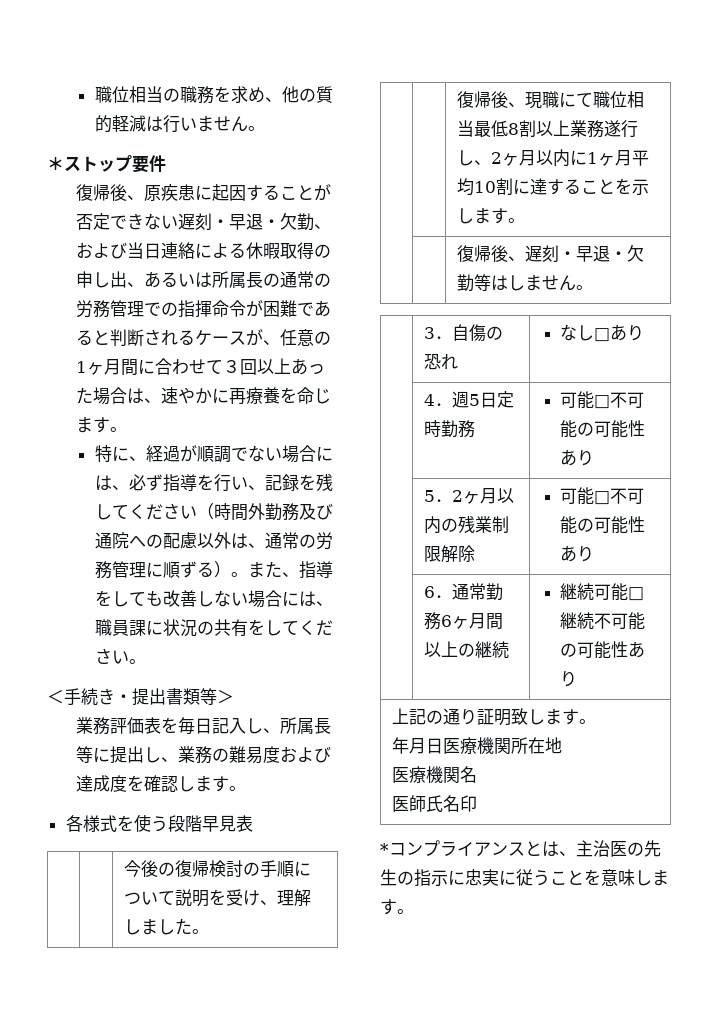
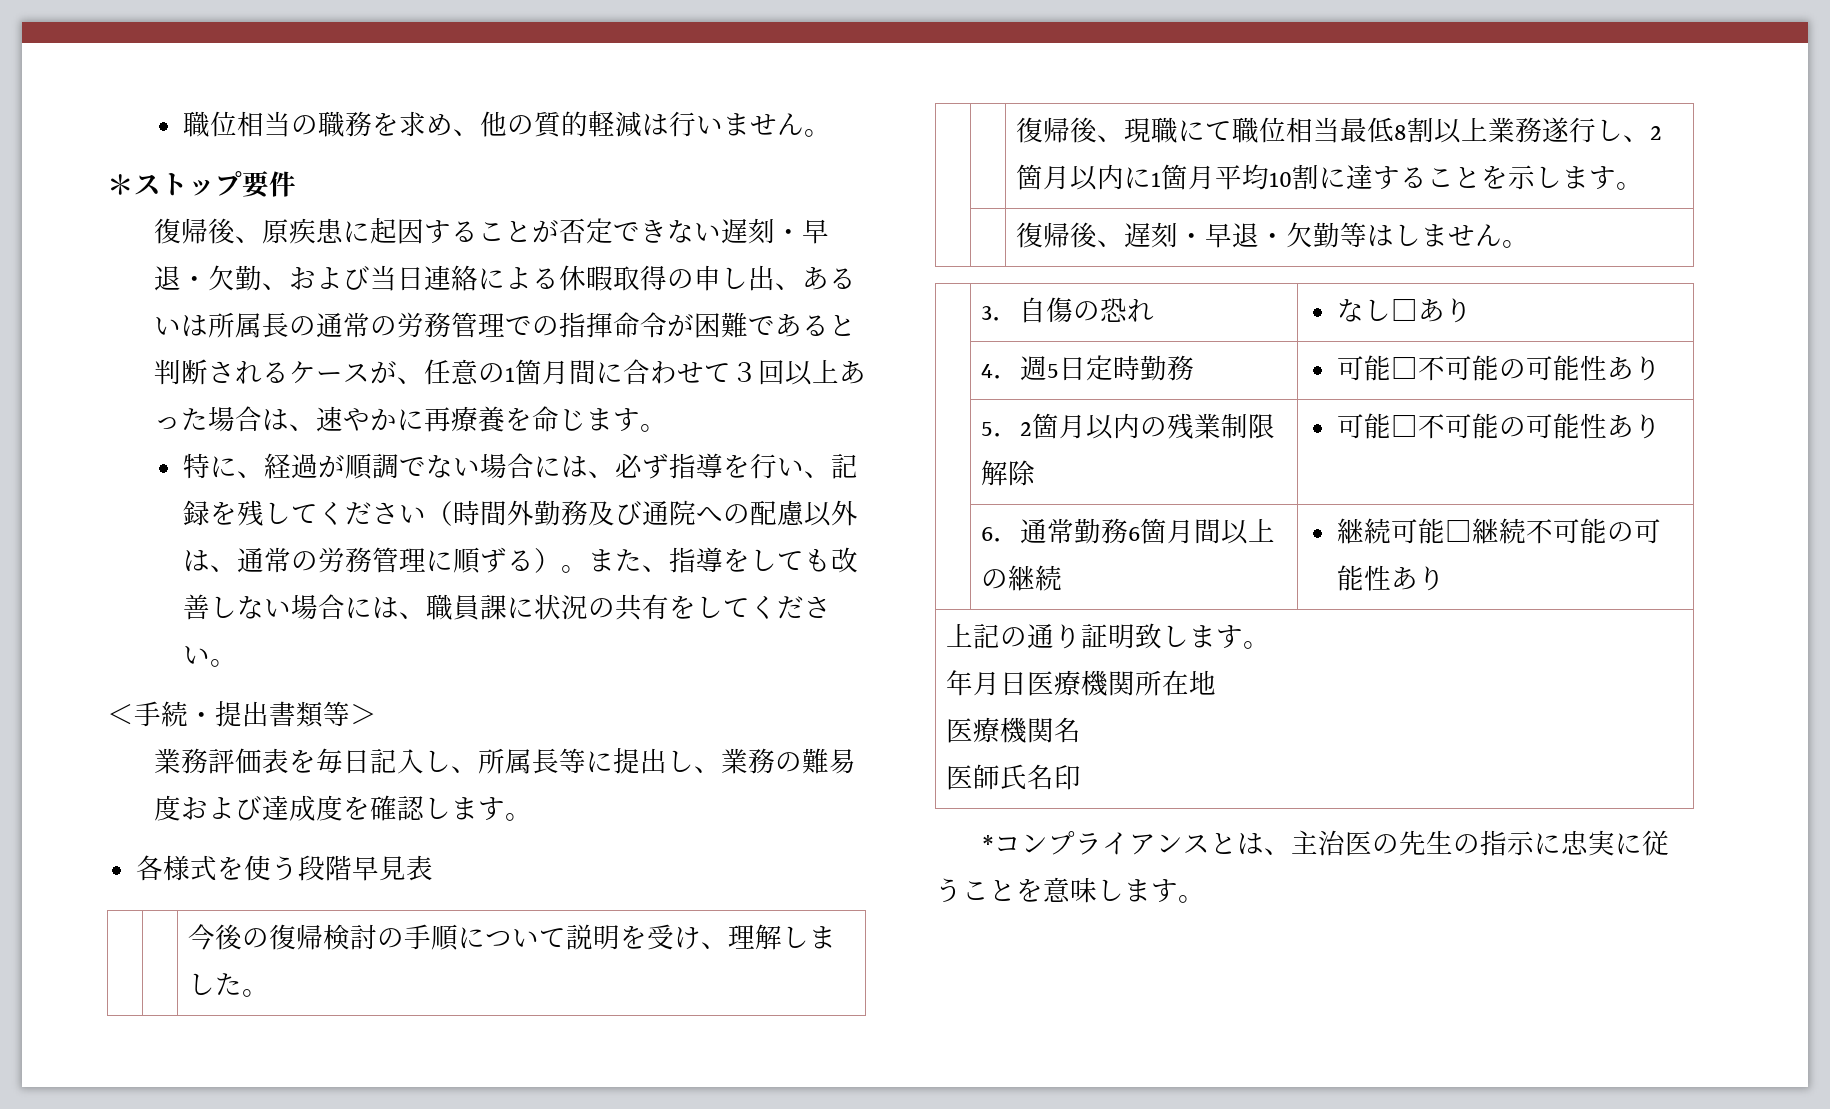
- 復帰後、原疾患に起因することが否定できない遅刻・早退・欠勤、および当日連絡による休暇取得の申し出、あるいは所属長の通常の労務管理での指揮命令が困難であると判断されるケースが、任意の1ヶ月間に合わせて３回以上あった場合は、速やかに再療養を命じます。
+ 復帰後、原疾患に起因することが否定できない遅刻・早退・欠勤、および当日連絡による休暇取得の申し出、あるいは所属長の通常の労務管理での指揮命令が困難であると判断されるケースが、任意の1箇月間に合わせて３回以上あった場合は、速やかに再療養を命じます。
- ＜手続き・提出書類等＞
+ ＜手続・提出書類等＞
- | | 復帰後、現職にて職位相当最低8割以上業務遂行し、2ヶ月以内に1ヶ月平均10割に達することを示します。
+ | | 復帰後、現職にて職位相当最低8割以上業務遂行し、2箇月以内に1箇月平均10割に達することを示します。
- | 5．2ヶ月以内の残業制限解除 | 可能□不可能の可能性あり
+ | 5．2箇月以内の残業制限解除 | 可能□不可能の可能性あり
- | 6．通常勤務6ヶ月間以上の継続 | 継続可能□継続不可能の可能性あり
+ | 6．通常勤務6箇月間以上の継続 | 継続可能□継続不可能の可能性あり

